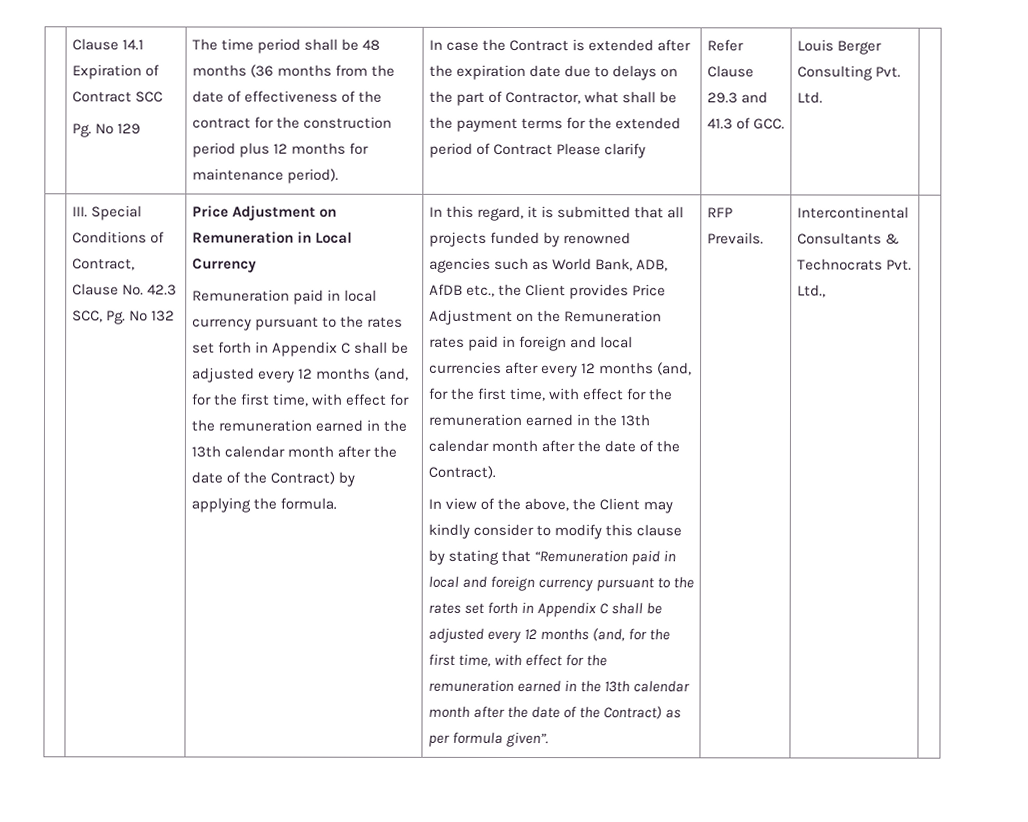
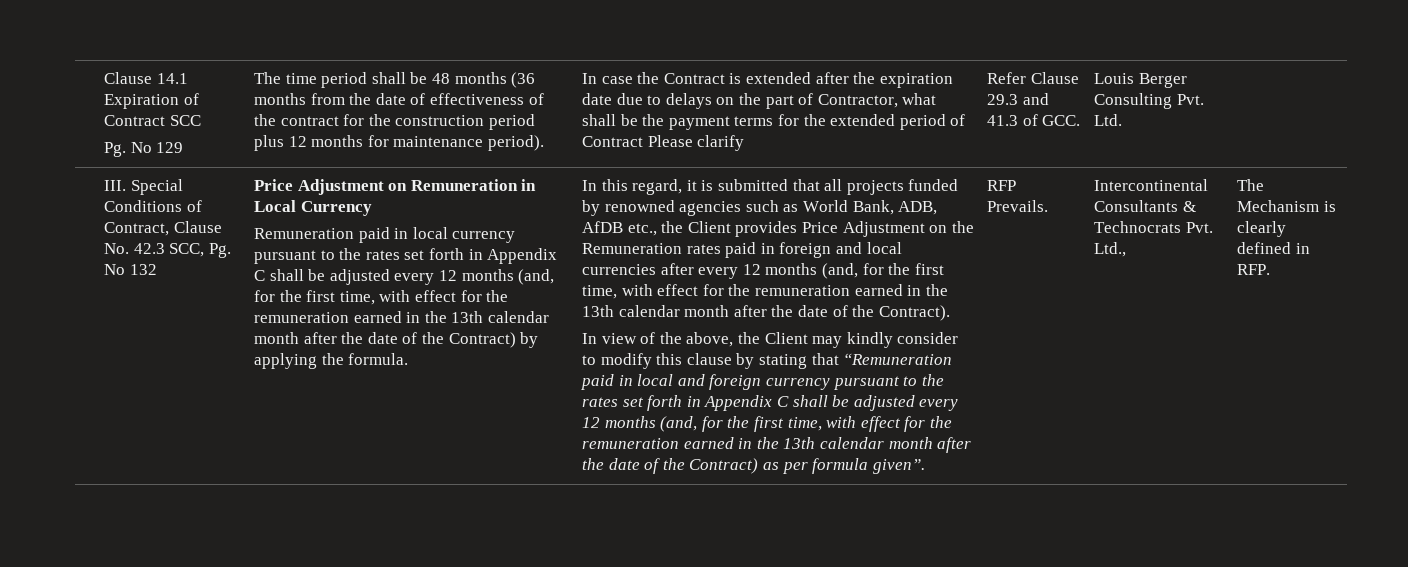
+ The Mechanism is clearly defined in RFP.

